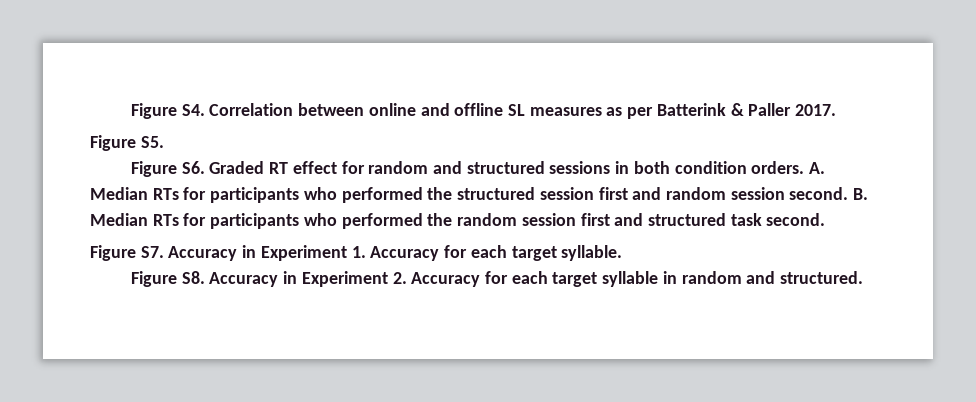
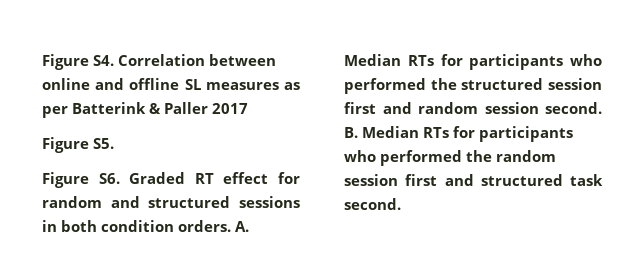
- Figure S4. Correlation between online and offline SL measures as per Batterink & Paller 2017.
+ Figure S4. Correlation between online and offline SL measures as per Batterink & Paller 2017
- Figure S7. Accuracy in Experiment 1. Accuracy for each target syllable.
- Figure S8. Accuracy in Experiment 2. Accuracy for each target syllable in random and structured.

